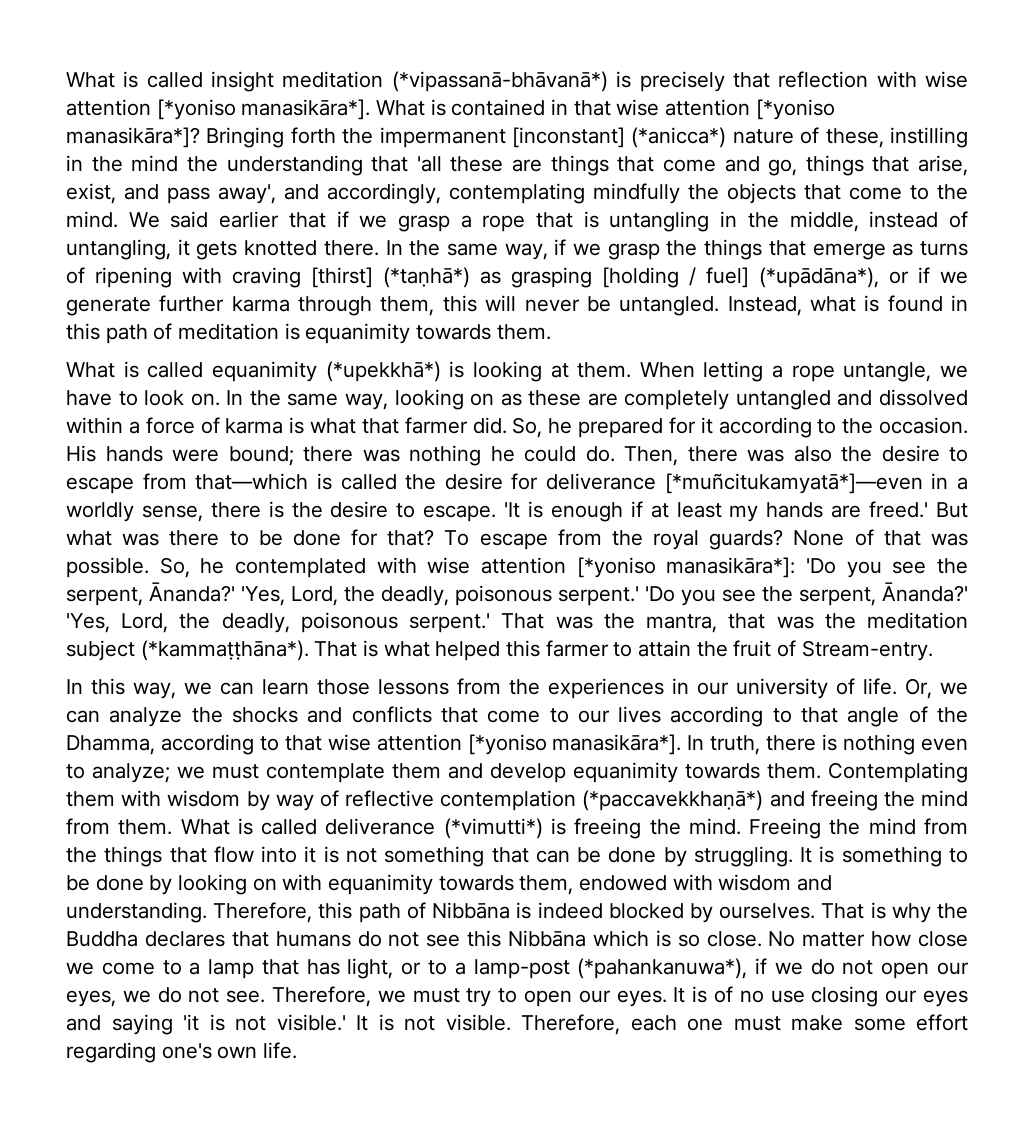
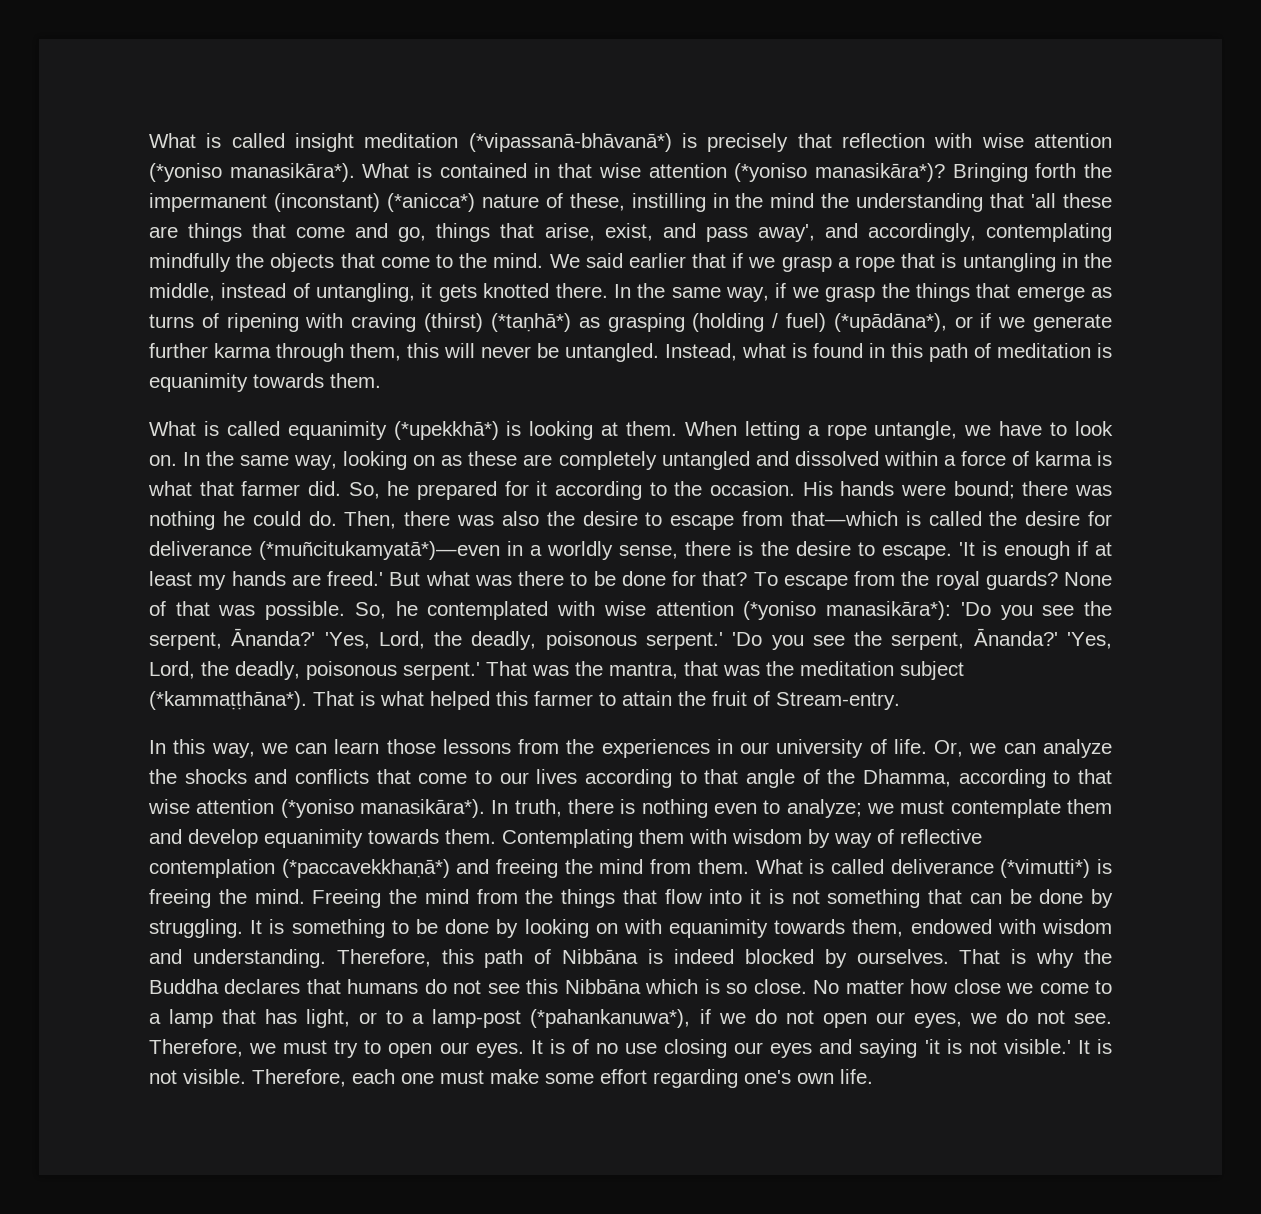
- What is called insight meditation (*vipassanā-bhāvanā*) is precisely that reflection with wise attention [*yoniso manasikāra*].
+ What is called insight meditation (*vipassanā-bhāvanā*) is precisely that reflection with wise attention (*yoniso manasikāra*).
- What is contained in that wise attention [*yoniso manasikāra*]?
+ What is contained in that wise attention (*yoniso manasikāra*)?
- Bringing forth the impermanent [inconstant] (*anicca*) nature of these, instilling in the mind the understanding that 'all these are things that come and go, things that arise, exist, and pass away', and accordingly, contemplating mindfully the objects that come to the mind.
+ Bringing forth the impermanent (inconstant) (*anicca*) nature of these, instilling in the mind the understanding that 'all these are things that come and go, things that arise, exist, and pass away', and accordingly, contemplating mindfully the objects that come to the mind.
- In the same way, if we grasp the things that emerge as turns of ripening with craving [thirst] (*taṇhā*) as grasping [holding / fuel] (*upādāna*), or if we generate further karma through them, this will never be untangled.
+ In the same way, if we grasp the things that emerge as turns of ripening with craving (thirst) (*taṇhā*) as grasping (holding / fuel) (*upādāna*), or if we generate further karma through them, this will never be untangled.
- Then, there was also the desire to escape from that—which is called the desire for deliverance [*muñcitukamyatā*]—even in a worldly sense, there is the desire to escape.
+ Then, there was also the desire to escape from that—which is called the desire for deliverance (*muñcitukamyatā*)—even in a worldly sense, there is the desire to escape.
- So, he contemplated with wise attention [*yoniso manasikāra*]: 'Do you see the serpent, Ānanda?'
+ So, he contemplated with wise attention (*yoniso manasikāra*): 'Do you see the serpent, Ānanda?'
- Or, we can analyze the shocks and conflicts that come to our lives according to that angle of the Dhamma, according to that wise attention [*yoniso manasikāra*].
+ Or, we can analyze the shocks and conflicts that come to our lives according to that angle of the Dhamma, according to that wise attention (*yoniso manasikāra*).

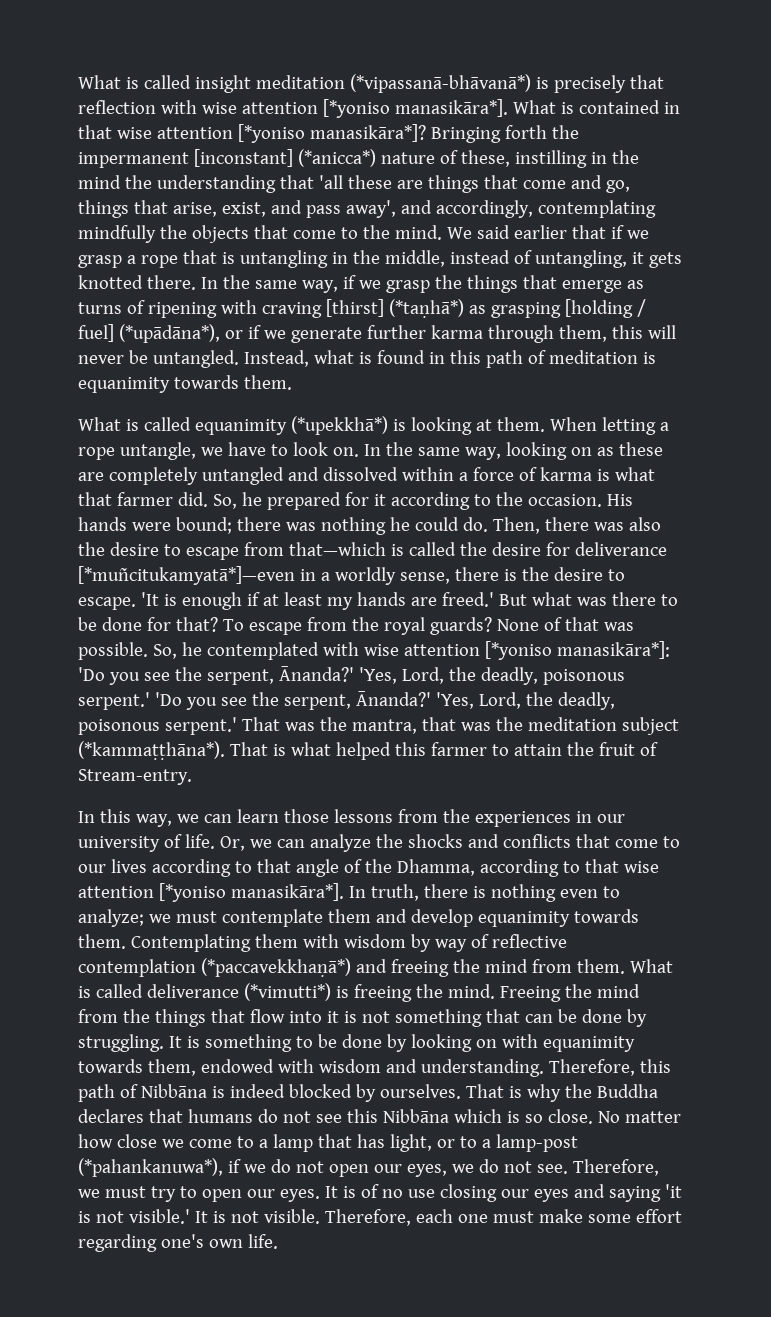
- What is called insight meditation (*vipassanā-bhāvanā*) is precisely that reflection with wise attention (*yoniso manasikāra*).
+ What is called insight meditation (*vipassanā-bhāvanā*) is precisely that reflection with wise attention [*yoniso manasikāra*].
- What is contained in that wise attention (*yoniso manasikāra*)?
+ What is contained in that wise attention [*yoniso manasikāra*]?
- Bringing forth the impermanent (inconstant) (*anicca*) nature of these, instilling in the mind the understanding that 'all these are things that come and go, things that arise, exist, and pass away', and accordingly, contemplating mindfully the objects that come to the mind.
+ Bringing forth the impermanent [inconstant] (*anicca*) nature of these, instilling in the mind the understanding that 'all these are things that come and go, things that arise, exist, and pass away', and accordingly, contemplating mindfully the objects that come to the mind.
- In the same way, if we grasp the things that emerge as turns of ripening with craving (thirst) (*taṇhā*) as grasping (holding / fuel) (*upādāna*), or if we generate further karma through them, this will never be untangled.
+ In the same way, if we grasp the things that emerge as turns of ripening with craving [thirst] (*taṇhā*) as grasping [holding / fuel] (*upādāna*), or if we generate further karma through them, this will never be untangled.
- Then, there was also the desire to escape from that—which is called the desire for deliverance (*muñcitukamyatā*)—even in a worldly sense, there is the desire to escape.
+ Then, there was also the desire to escape from that—which is called the desire for deliverance [*muñcitukamyatā*]—even in a worldly sense, there is the desire to escape.
- So, he contemplated with wise attention (*yoniso manasikāra*): 'Do you see the serpent, Ānanda?'
+ So, he contemplated with wise attention [*yoniso manasikāra*]: 'Do you see the serpent, Ānanda?'
- Or, we can analyze the shocks and conflicts that come to our lives according to that angle of the Dhamma, according to that wise attention (*yoniso manasikāra*).
+ Or, we can analyze the shocks and conflicts that come to our lives according to that angle of the Dhamma, according to that wise attention [*yoniso manasikāra*].

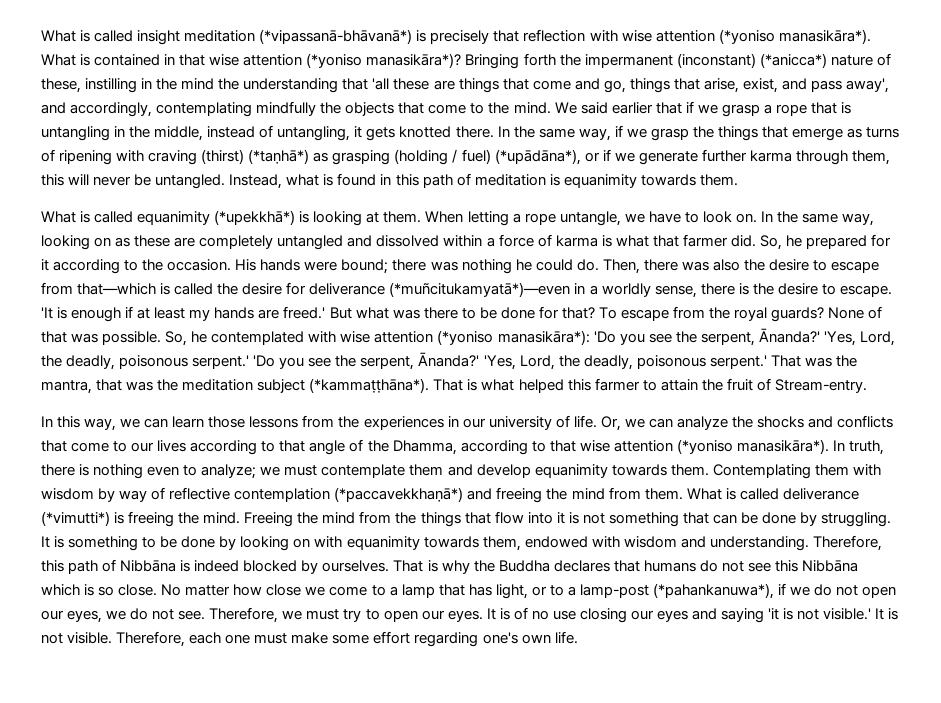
- What is called insight meditation (*vipassanā-bhāvanā*) is precisely that reflection with wise attention [*yoniso manasikāra*].
+ What is called insight meditation (*vipassanā-bhāvanā*) is precisely that reflection with wise attention (*yoniso manasikāra*).
- What is contained in that wise attention [*yoniso manasikāra*]?
+ What is contained in that wise attention (*yoniso manasikāra*)?
- Bringing forth the impermanent [inconstant] (*anicca*) nature of these, instilling in the mind the understanding that 'all these are things that come and go, things that arise, exist, and pass away', and accordingly, contemplating mindfully the objects that come to the mind.
+ Bringing forth the impermanent (inconstant) (*anicca*) nature of these, instilling in the mind the understanding that 'all these are things that come and go, things that arise, exist, and pass away', and accordingly, contemplating mindfully the objects that come to the mind.
- In the same way, if we grasp the things that emerge as turns of ripening with craving [thirst] (*taṇhā*) as grasping [holding / fuel] (*upādāna*), or if we generate further karma through them, this will never be untangled.
+ In the same way, if we grasp the things that emerge as turns of ripening with craving (thirst) (*taṇhā*) as grasping (holding / fuel) (*upādāna*), or if we generate further karma through them, this will never be untangled.
- Then, there was also the desire to escape from that—which is called the desire for deliverance [*muñcitukamyatā*]—even in a worldly sense, there is the desire to escape.
+ Then, there was also the desire to escape from that—which is called the desire for deliverance (*muñcitukamyatā*)—even in a worldly sense, there is the desire to escape.
- So, he contemplated with wise attention [*yoniso manasikāra*]: 'Do you see the serpent, Ānanda?'
+ So, he contemplated with wise attention (*yoniso manasikāra*): 'Do you see the serpent, Ānanda?'
- Or, we can analyze the shocks and conflicts that come to our lives according to that angle of the Dhamma, according to that wise attention [*yoniso manasikāra*].
+ Or, we can analyze the shocks and conflicts that come to our lives according to that angle of the Dhamma, according to that wise attention (*yoniso manasikāra*).

